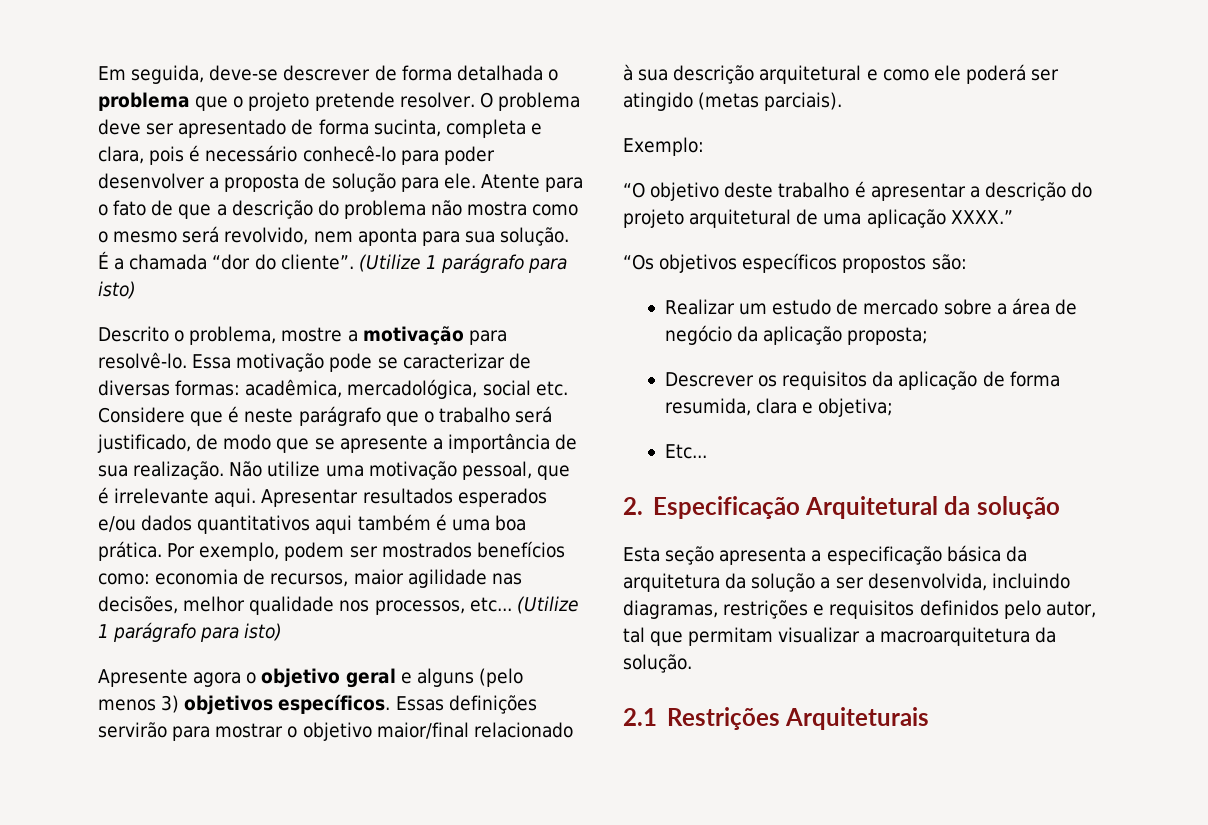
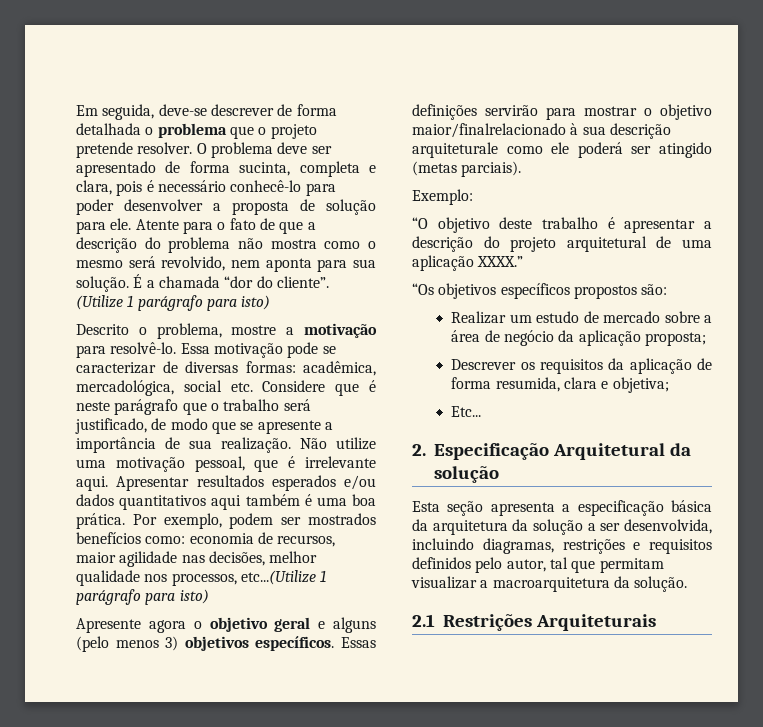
- Por exemplo, podem ser mostrados benefícios como: economia de recursos, maior agilidade nas decisões, melhor qualidade nos processos, etc... (Utilize 1 parágrafo para isto)
+ Por exemplo, podem ser mostrados benefícios como: economia de recursos, maior agilidade nas decisões, melhor qualidade nos processos, etc...(Utilize 1 parágrafo para isto)
- Essas definições servirão para mostrar o objetivo maior/final relacionado à sua descrição arquitetural e como ele poderá ser atingido (metas parciais).
+ Essas definições servirão para mostrar o objetivo maior/finalrelacionado à sua descrição arquiteturale como ele poderá ser atingido (metas parciais).

